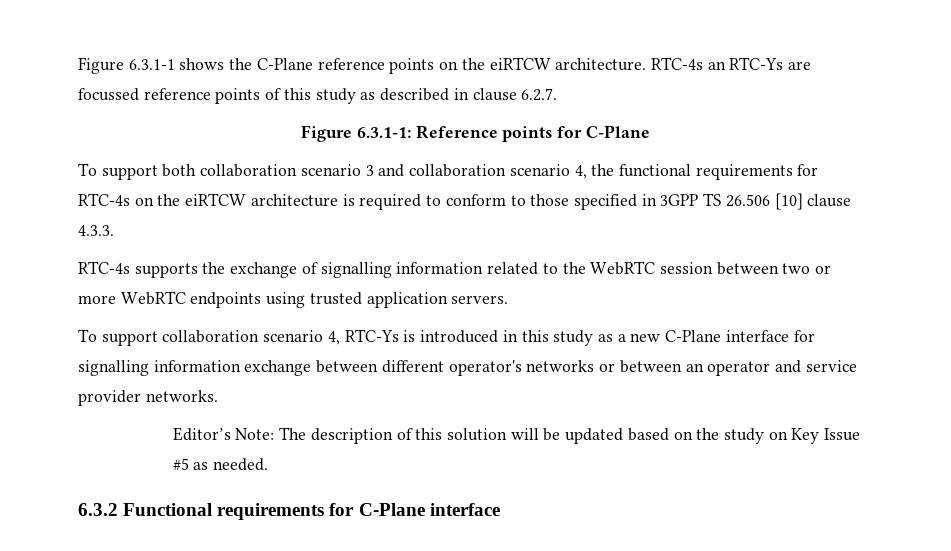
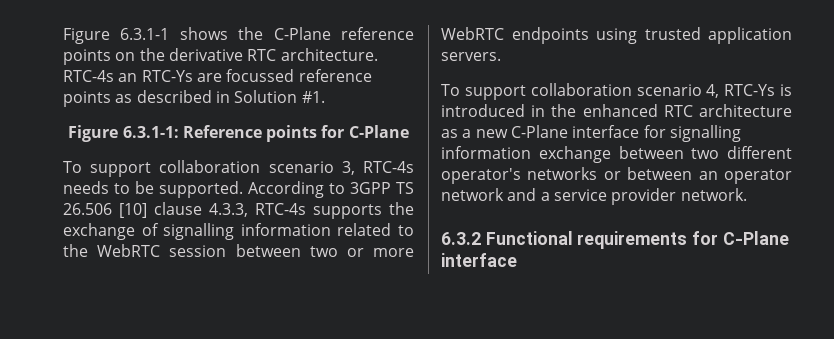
- Figure 6.3.1-1 shows the C-Plane reference points on the eiRTCW architecture.
+ Figure 6.3.1-1 shows the C-Plane reference points on the derivative RTC architecture.
- RTC-4s an RTC-Ys are focussed reference points of this study as described in clause 6.2.7.
+ RTC-4s an RTC-Ys are focussed reference points as described in Solution #1.
- To support both collaboration scenario 3 and collaboration scenario 4, the functional requirements for RTC-4s on the eiRTCW architecture is required to conform to those specified in 3GPP TS 26.506 [10] clause 4.3.3.
- RTC-4s supports the exchange of signalling information related to the WebRTC session between two or more WebRTC endpoints using trusted application servers.
+ To support collaboration scenario 3, RTC-4s needs to be supported. According to 3GPP TS 26.506 [10] clause 4.3.3, RTC-4s supports the exchange of signalling information related to the WebRTC session between two or more WebRTC endpoints using trusted application servers.
- To support collaboration scenario 4, RTC-Ys is introduced in this study as a new C-Plane interface for signalling information exchange between different operator's networks or between an operator and service provider networks.
- Editor’s Note: The description of this solution will be updated based on the study on Key Issue #5 as needed.
+ To support collaboration scenario 4, RTC-Ys is introduced in the enhanced RTC architecture as a new C-Plane interface for signalling information exchange between two different operator's networks or between an operator network and a service provider network.

